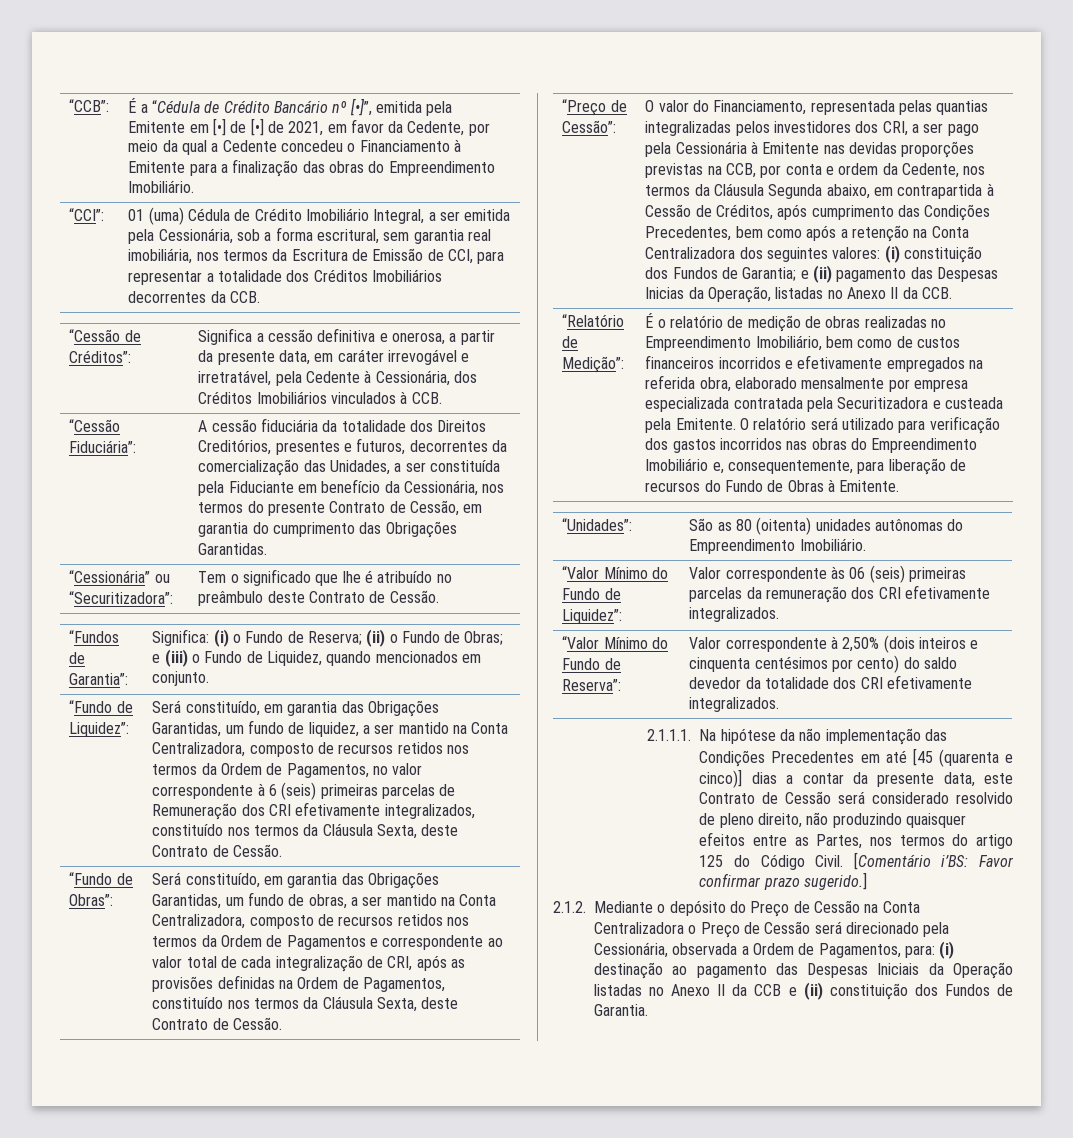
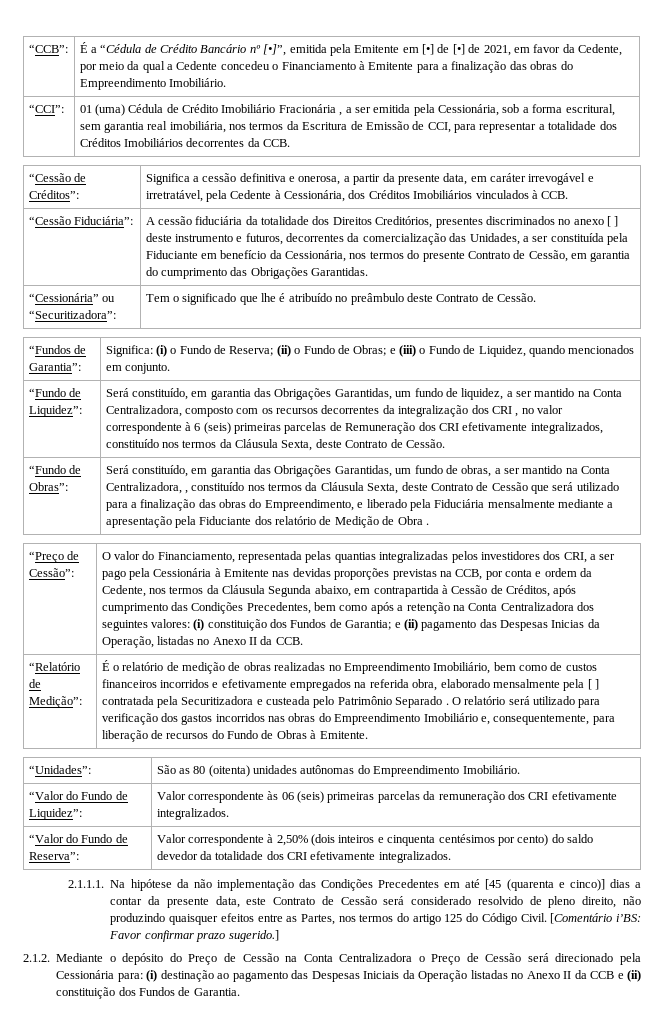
- “CCI”: | 01 (uma) Cédula de Crédito Imobiliário Integral, a ser emitida pela Cessionária, sob a forma escritural, sem garantia real imobiliária, nos termos da Escritura de Emissão de CCI, para representar a totalidade dos Créditos Imobiliários decorrentes da CCB.
+ “CCI”: | 01 (uma) Cédula de Crédito Imobiliário Fracionária , a ser emitida pela Cessionária, sob a forma escritural, sem garantia real imobiliária, nos termos da Escritura de Emissão de CCI, para representar a totalidade dos Créditos Imobiliários decorrentes da CCB.
- A cessão fiduciária da totalidade dos Direitos Creditórios, presentes e futuros, decorrentes da comercialização das Unidades, a ser constituída pela Fiduciante em benefício da Cessionária, nos termos do presente Contrato de Cessão, em garantia do cumprimento das Obrigações Garantidas.
+ A cessão fiduciária da totalidade dos Direitos Creditórios, presentes discriminados no anexo [ ] deste instrumento e futuros, decorrentes da comercialização das Unidades, a ser constituída pela Fiduciante em benefício da Cessionária, nos termos do presente Contrato de Cessão, em garantia do cumprimento das Obrigações Garantidas.
- Será constituído, em garantia das Obrigações Garantidas, um fundo de liquidez, a ser mantido na Conta Centralizadora, composto de recursos retidos nos termos da Ordem de Pagamentos, no valor correspondente à 6 (seis) primeiras parcelas de Remuneração dos CRI efetivamente integralizados, constituído nos termos da Cláusula Sexta, deste Contrato de Cessão.
+ Será constituído, em garantia das Obrigações Garantidas, um fundo de liquidez, a ser mantido na Conta Centralizadora, composto com os recursos decorrentes da integralização dos CRI , no valor correspondente à 6 (seis) primeiras parcelas de Remuneração dos CRI efetivamente integralizados, constituído nos termos da Cláusula Sexta, deste Contrato de Cessão.
- Será constituído, em garantia das Obrigações Garantidas, um fundo de obras, a ser mantido na Conta Centralizadora, composto de recursos retidos nos termos da Ordem de Pagamentos e correspondente ao valor total de cada integralização de CRI, após as provisões definidas na Ordem de Pagamentos, constituído nos termos da Cláusula Sexta, deste Contrato de Cessão.
+ Será constituído, em garantia das Obrigações Garantidas, um fundo de obras, a ser mantido na Conta Centralizadora, , constituído nos termos da Cláusula Sexta, deste Contrato de Cessão que será utilizado para a finalização das obras do Empreendimento, e liberado pela Fiduciária mensalmente mediante a apresentação pela Fiduciante dos relatório de Medição de Obra .
- É o relatório de medição de obras realizadas no Empreendimento Imobiliário, bem como de custos financeiros incorridos e efetivamente empregados na referida obra, elaborado mensalmente por empresa especializada contratada pela Securitizadora e custeada pela Emitente.
+ É o relatório de medição de obras realizadas no Empreendimento Imobiliário, bem como de custos financeiros incorridos e efetivamente empregados na referida obra, elaborado mensalmente pela [ ] contratada pela Securitizadora e custeada pelo Patrimônio Separado .
- “Valor Mínimo do Fundo de Liquidez”: | Valor correspondente às 06 (seis) primeiras parcelas da remuneração dos CRI efetivamente integralizados.
+ “Valor do Fundo de Liquidez”: | Valor correspondente às 06 (seis) primeiras parcelas da remuneração dos CRI efetivamente integralizados.
- “Valor Mínimo do Fundo de Reserva”: | Valor correspondente à 2,50% (dois inteiros e cinquenta centésimos por cento) do saldo devedor da totalidade dos CRI efetivamente integralizados.
+ “Valor do Fundo de Reserva”: | Valor correspondente à 2,50% (dois inteiros e cinquenta centésimos por cento) do saldo devedor da totalidade dos CRI efetivamente integralizados.
- 2.1.2. Mediante o depósito do Preço de Cessão na Conta Centralizadora o Preço de Cessão será direcionado pela Cessionária, observada a Ordem de Pagamentos, para: (i) destinação ao pagamento das Despesas Iniciais da Operação listadas no Anexo II da CCB e (ii) constituição dos Fundos de Garantia.
+ 2.1.2. Mediante o depósito do Preço de Cessão na Conta Centralizadora o Preço de Cessão será direcionado pela Cessionária para: (i) destinação ao pagamento das Despesas Iniciais da Operação listadas no Anexo II da CCB e (ii) constituição dos Fundos de Garantia.

